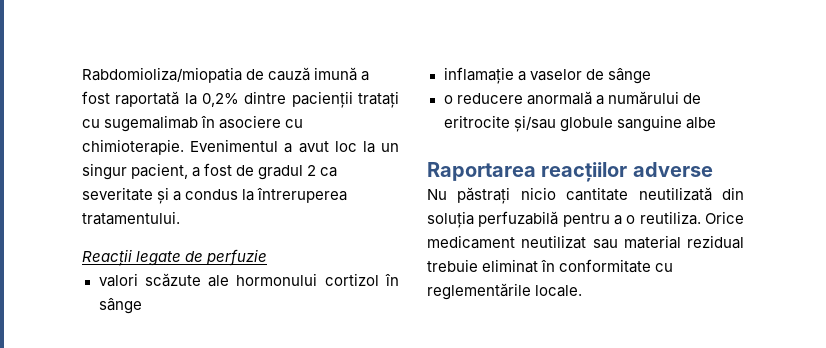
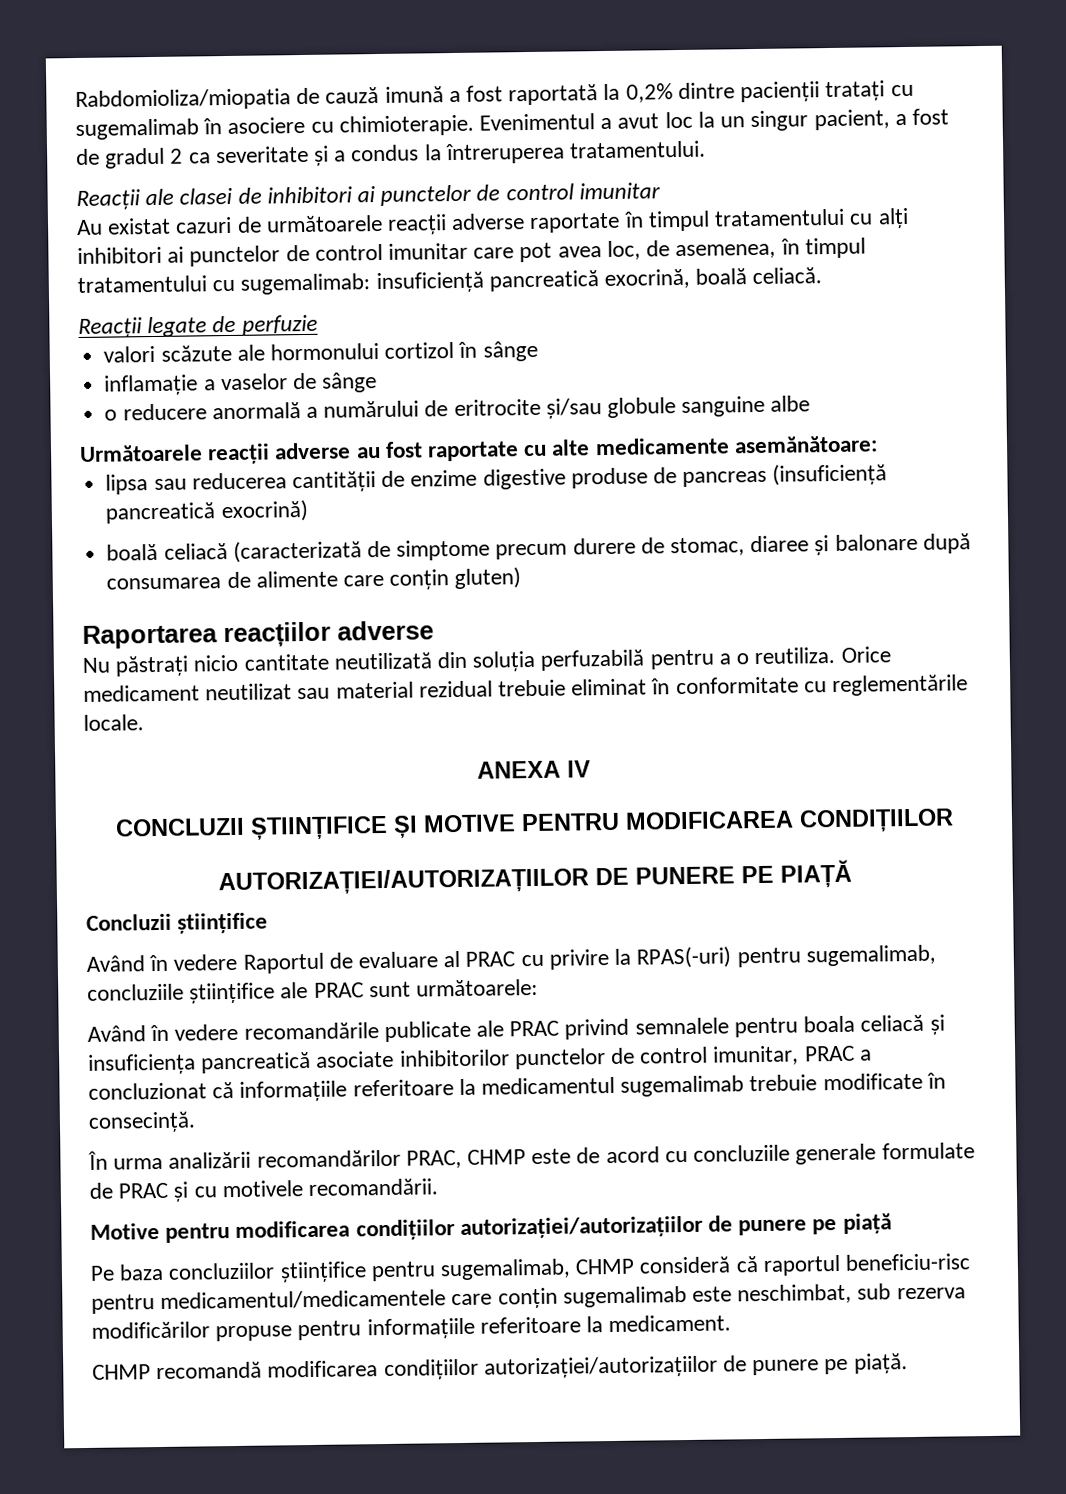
+ Reacții ale clasei de inhibitori ai punctelor de control imunitar
+ Au existat cazuri de următoarele reacții adverse raportate în timpul tratamentului cu alți inhibitori ai punctelor de control imunitar care pot avea loc, de asemenea, în timpul tratamentului cu sugemalimab: insuficiență pancreatică exocrină, boală celiacă.
+ Următoarele reacții adverse au fost raportate cu alte medicamente asemănătoare:
+ lipsa sau reducerea cantității de enzime digestive produse de pancreas (insuficiență pancreatică exocrină)
+ boală celiacă (caracterizată de simptome precum durere de stomac, diaree și balonare după consumarea de alimente care conțin gluten)
+ ANEXA IV
+ CONCLUZII ȘTIINȚIFICE ȘI MOTIVE PENTRU MODIFICAREA CONDIȚIILOR
+ AUTORIZAȚIEI/AUTORIZAȚIILOR DE PUNERE PE PIAȚĂ
+ Concluzii științifice
+ Având în vedere Raportul de evaluare al PRAC cu privire la RPAS(-uri) pentru sugemalimab, concluziile științifice ale PRAC sunt următoarele:
+ Având în vedere recomandările publicate ale PRAC privind semnalele pentru boala celiacă și insuficiența pancreatică asociate inhibitorilor punctelor de control imunitar, PRAC a concluzionat că informațiile referitoare la medicamentul sugemalimab trebuie modificate în consecință.
+ În urma analizării recomandărilor PRAC, CHMP este de acord cu concluziile generale formulate de PRAC și cu motivele recomandării.
+ Motive pentru modificarea condițiilor autorizației/autorizațiilor de punere pe piață
+ Pe baza concluziilor științifice pentru sugemalimab, CHMP consideră că raportul beneficiu-risc pentru medicamentul/medicamentele care conțin sugemalimab este neschimbat, sub rezerva modificărilor propuse pentru informațiile referitoare la medicament.
+ CHMP recomandă modificarea condițiilor autorizației/autorizațiilor de punere pe piață.

